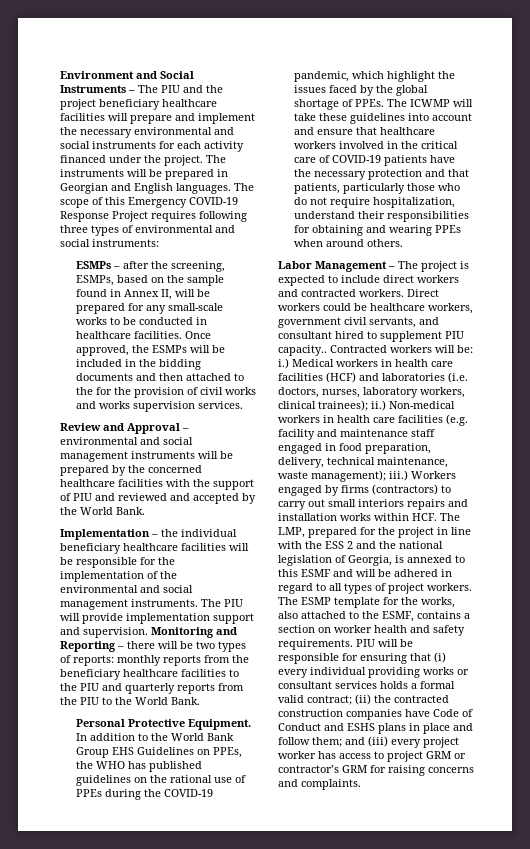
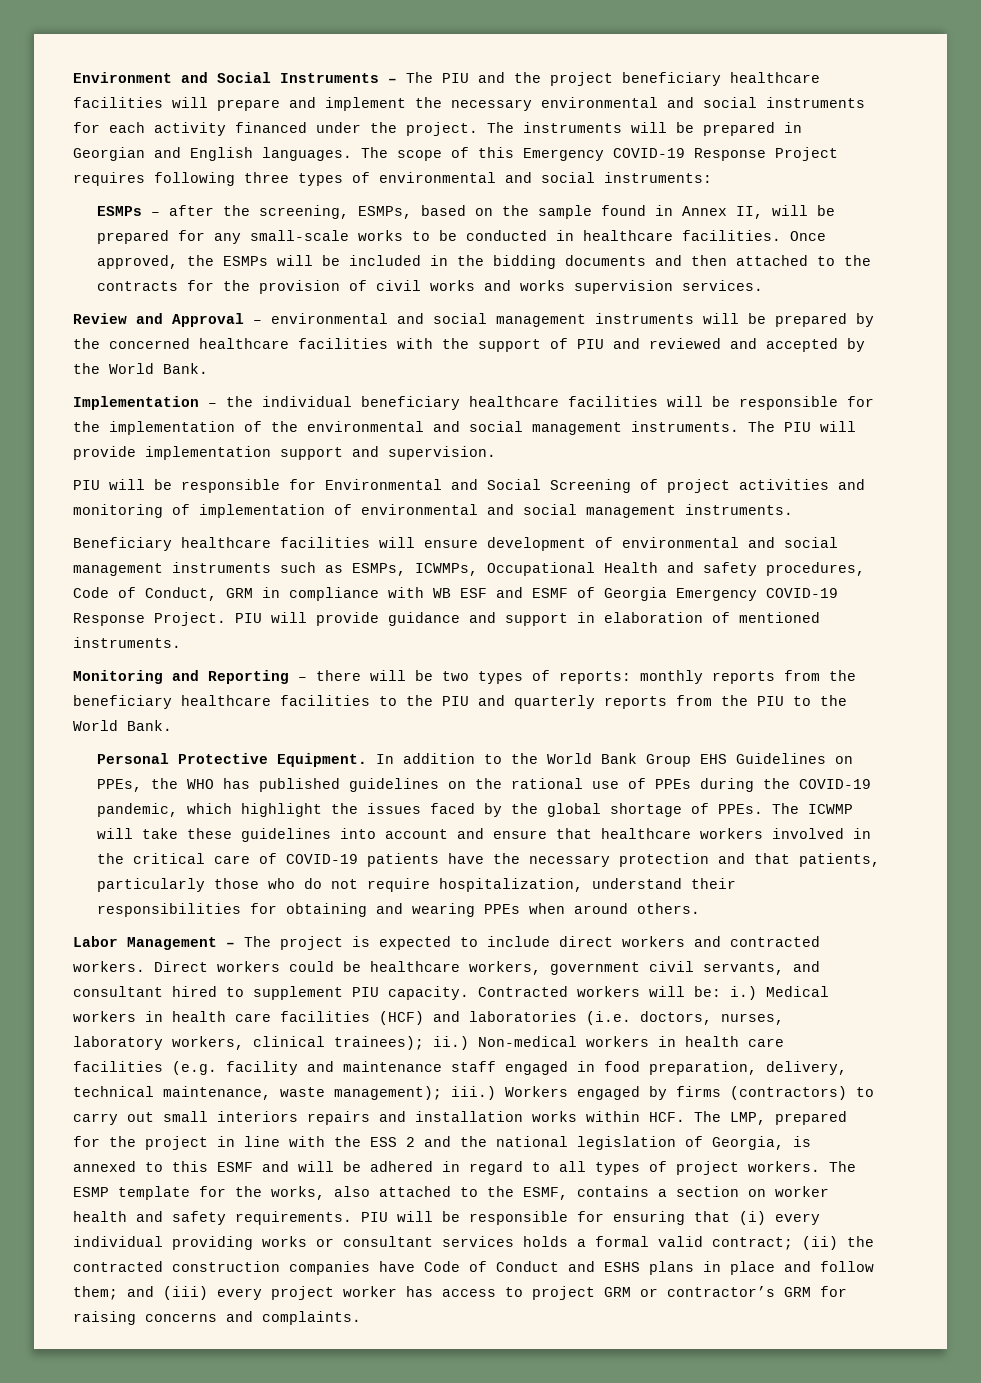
- Once approved, the ESMPs will be included in the bidding documents and then attached to the for the provision of civil works and works supervision services.
+ Once approved, the ESMPs will be included in the bidding documents and then attached to the contracts for the provision of civil works and works supervision services.
- The PIU will provide implementation support and supervision. Monitoring and Reporting – there will be two types of reports: monthly reports from the beneficiary healthcare facilities to the PIU and quarterly reports from the PIU to the World Bank.
+ The PIU will provide implementation support and supervision.
+ PIU will be responsible for Environmental and Social Screening of project activities and monitoring of implementation of environmental and social management instruments.
+ Beneficiary healthcare facilities will ensure development of environmental and social management instruments such as ESMPs, ICWMPs, Occupational Health and safety procedures, Code of Conduct, GRM in compliance with WB ESF and ESMF of Georgia Emergency COVID-19 Response Project. PIU will provide guidance and support in elaboration of mentioned instruments.
+ Monitoring and Reporting – there will be two types of reports: monthly reports from the beneficiary healthcare facilities to the PIU and quarterly reports from the PIU to the World Bank.
- Direct workers could be healthcare workers, government civil servants, and consultant hired to supplement PIU capacity..
+ Direct workers could be healthcare workers, government civil servants, and consultant hired to supplement PIU capacity.

